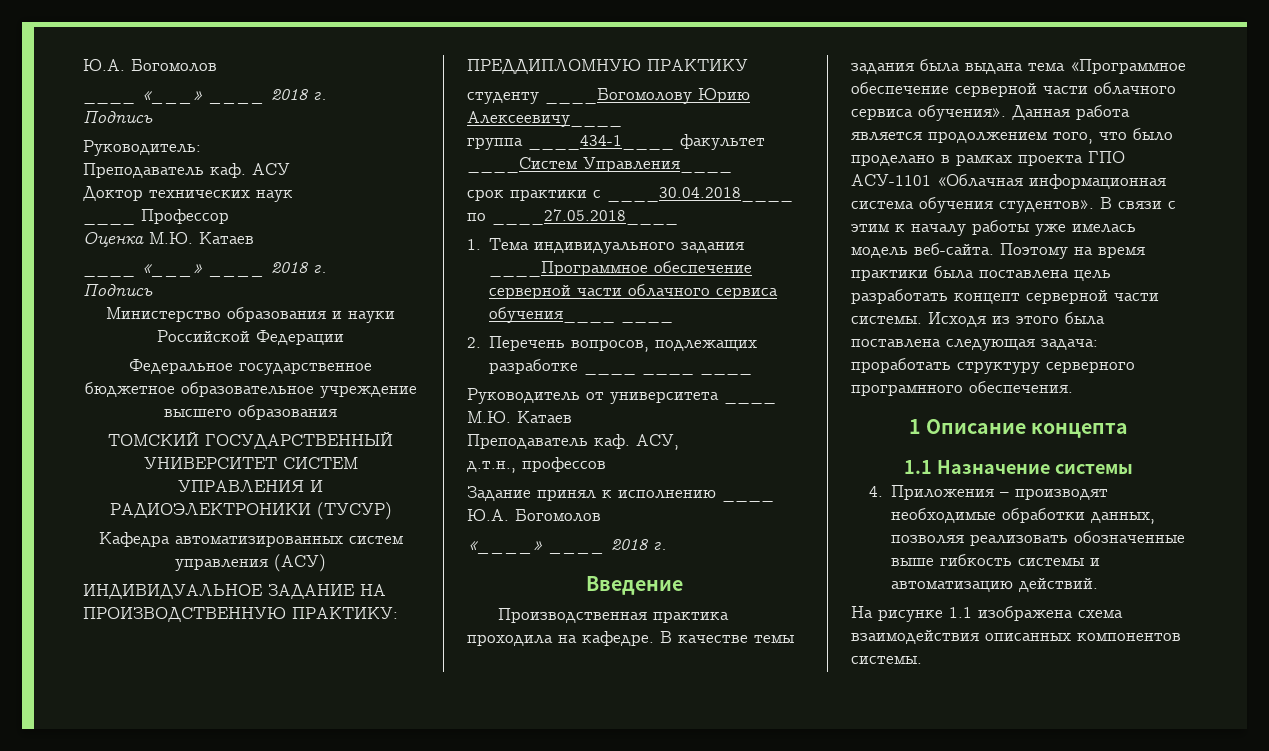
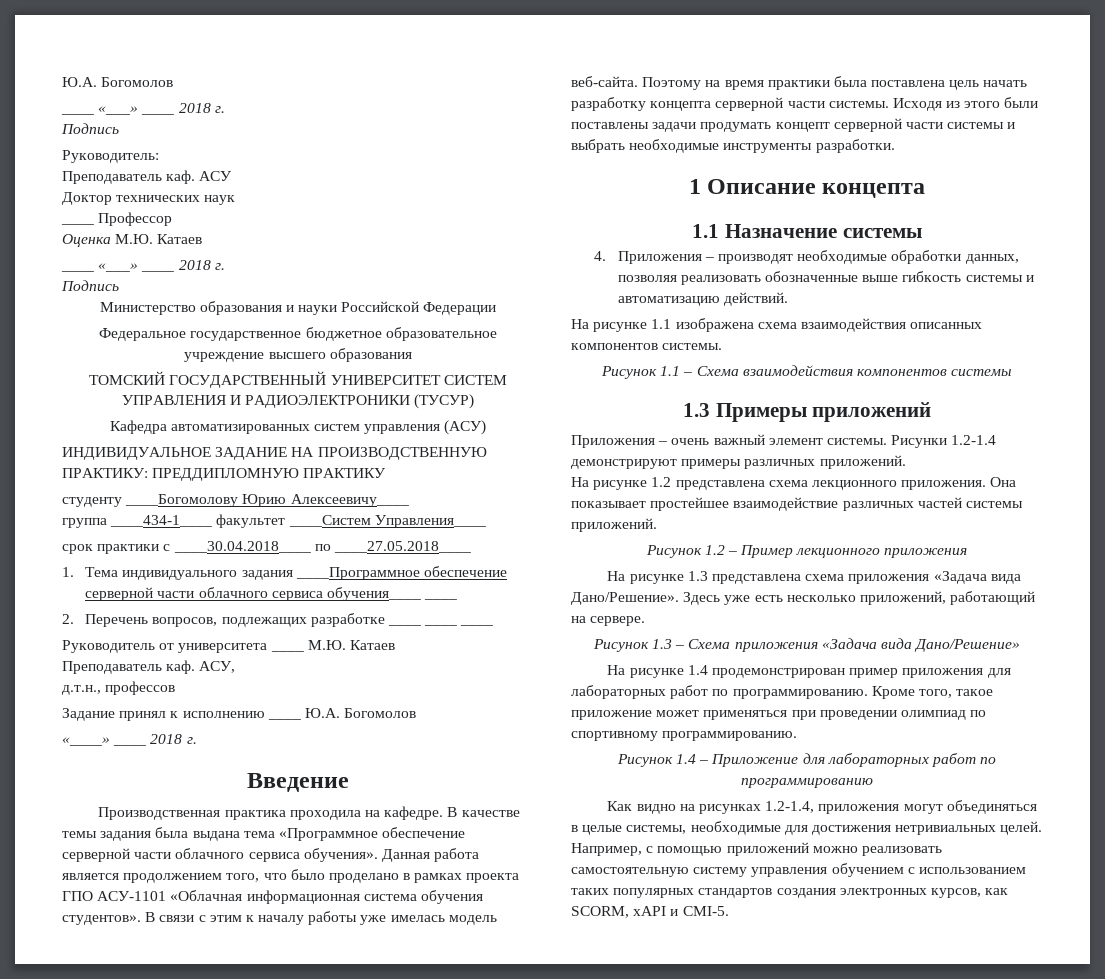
- Поэтому на время практики была поставлена цель разработать концепт серверной части системы.
+ Поэтому на время практики была поставлена цель начать разработку концепта серверной части системы.
- Исходя из этого была поставлена следующая задача: проработать структуру серверного програмнного обеспечения.
+ Исходя из этого были поставлены задачи продумать концепт серверной части системы и выбрать необходимые инструменты разработки.
+ Рисунок 1.1 – Схема взаимодействия компонентов системы
+ 1.3 Примеры приложений
+ Приложения – очень важный элемент системы. Рисунки 1.2-1.4 демонстрируют примеры различных приложений.
+ На рисунке 1.2 представлена схема лекционного приложения. Она показывает простейшее взаимодействие различных частей системы приложений.
+ Рисунок 1.2 – Пример лекционного приложения
+ На рисунке 1.3 представлена схема приложения «Задача вида Дано/Решение». Здесь уже есть несколько приложений, работающий на сервере.
+ Рисунок 1.3 – Схема приложения «Задача вида Дано/Решение»
+ На рисунке 1.4 продемонстрирован пример приложения для лабораторных работ по программированию. Кроме того, такое приложение может применяться при проведении олимпиад по спортивному программированию.
+ Рисунок 1.4 – Приложение для лабораторных работ по программированию
+ Как видно на рисунках 1.2-1.4, приложения могут объединяться в целые системы, необходимые для достижения нетривиальных целей. Например, с помощью приложений можно реализовать самостоятельную систему управления обучением с использованием таких популярных стандартов создания электронных курсов, как SCORM, xAPI и CMI-5.

